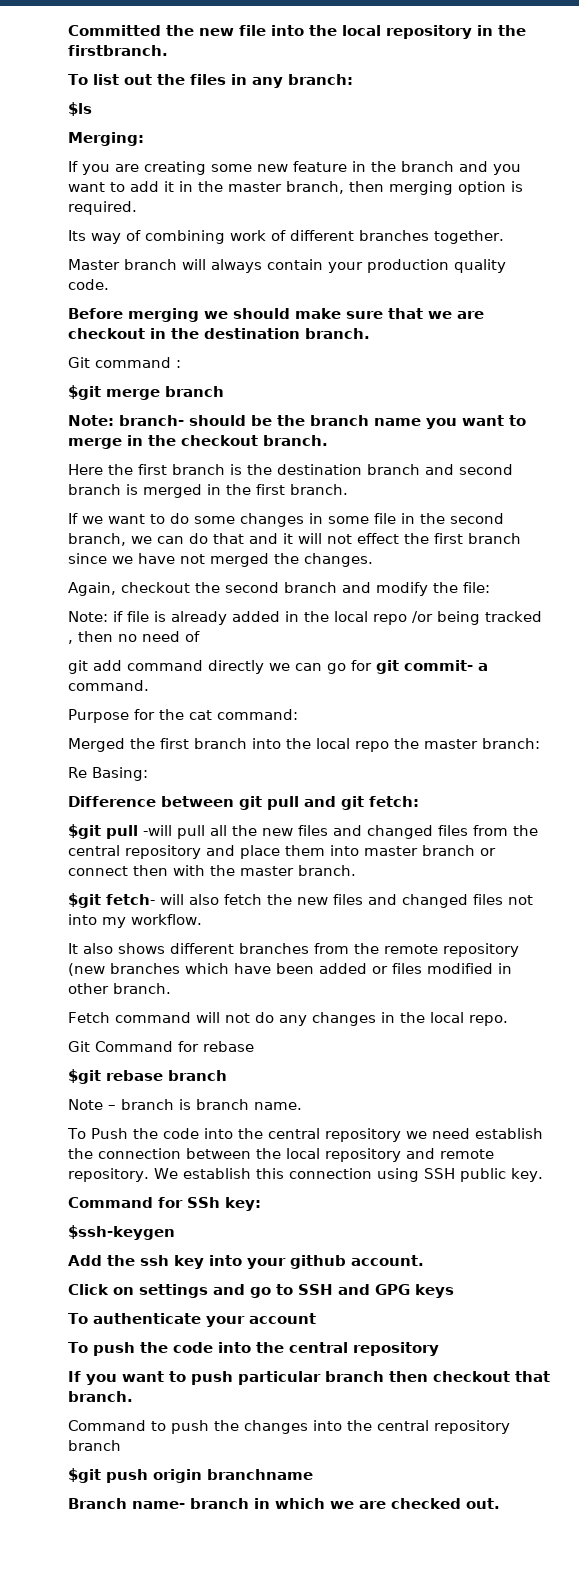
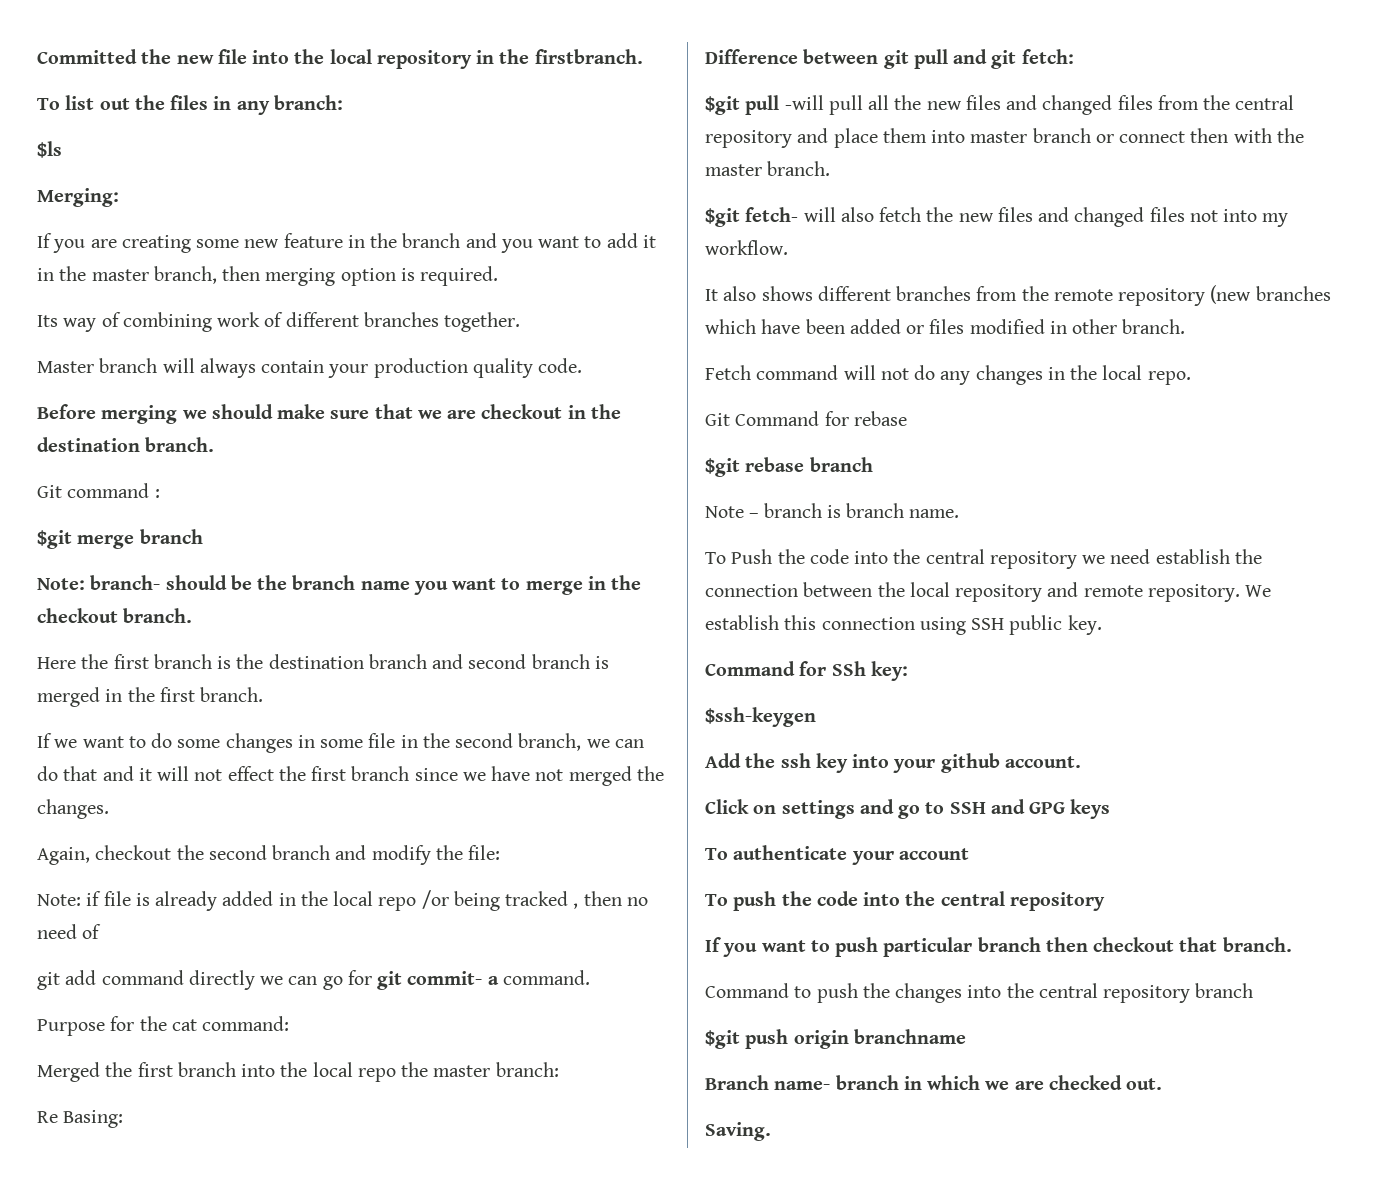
+ Saving.

